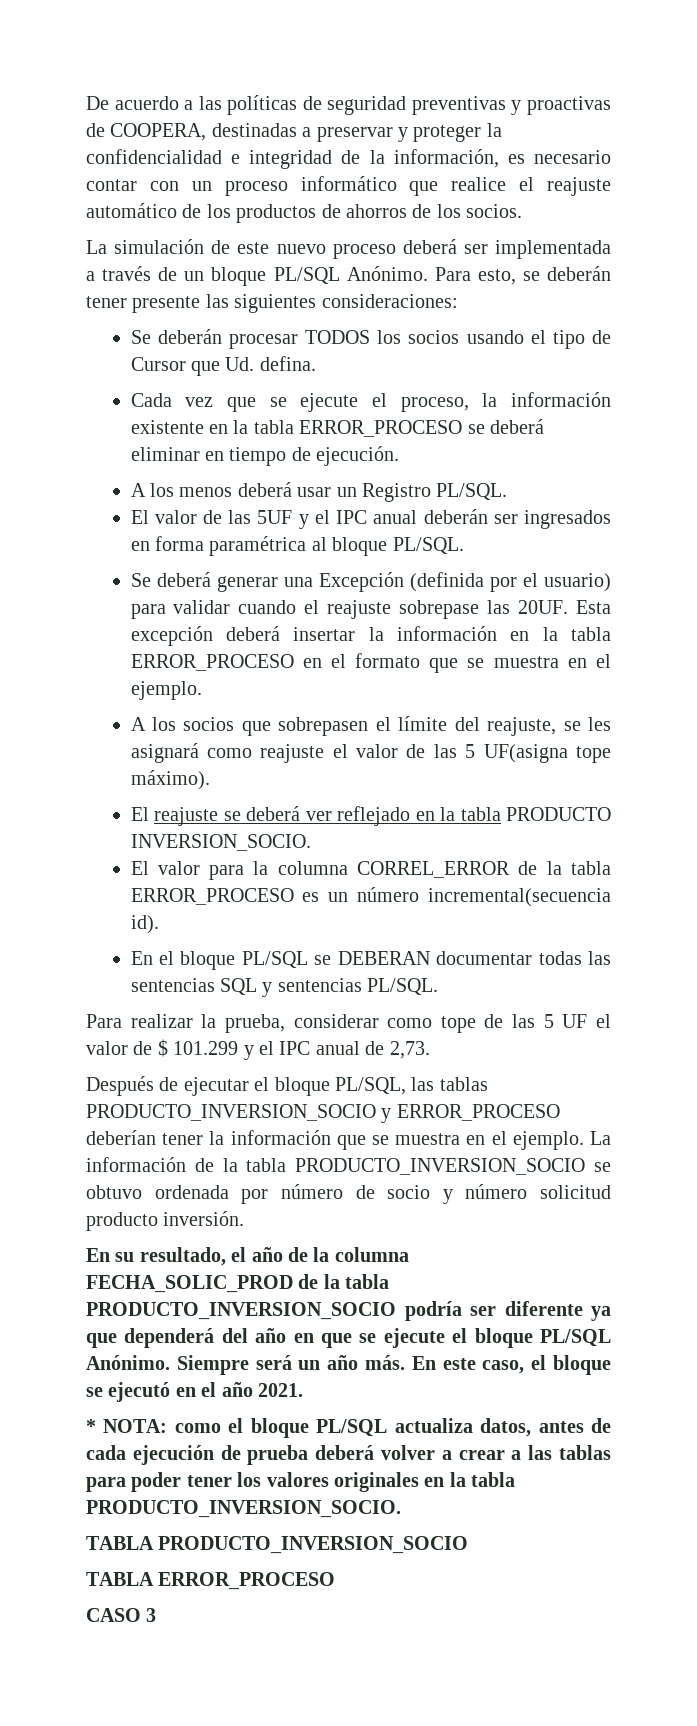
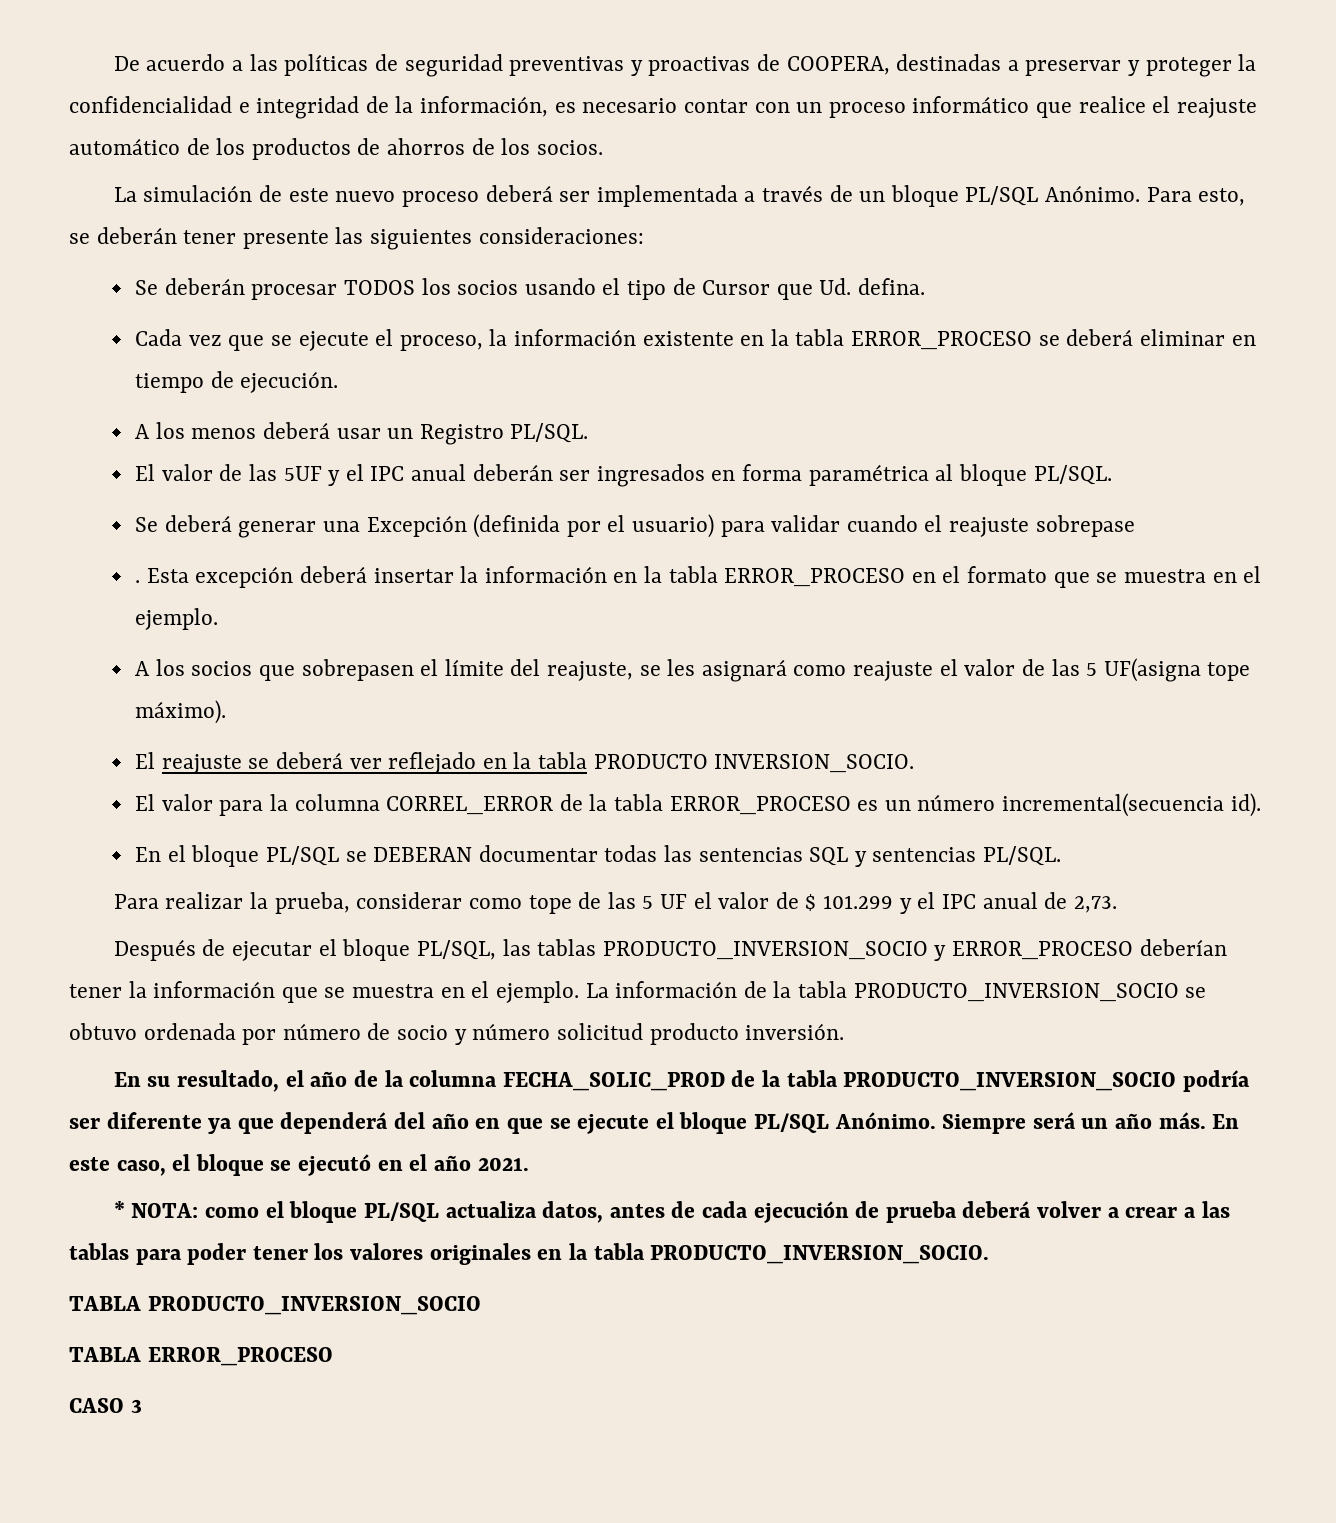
- Se deberá generar una Excepción (definida por el usuario) para validar cuando el reajuste sobrepase las 20UF.
+ Se deberá generar una Excepción (definida por el usuario) para validar cuando el reajuste sobrepase
+ .

